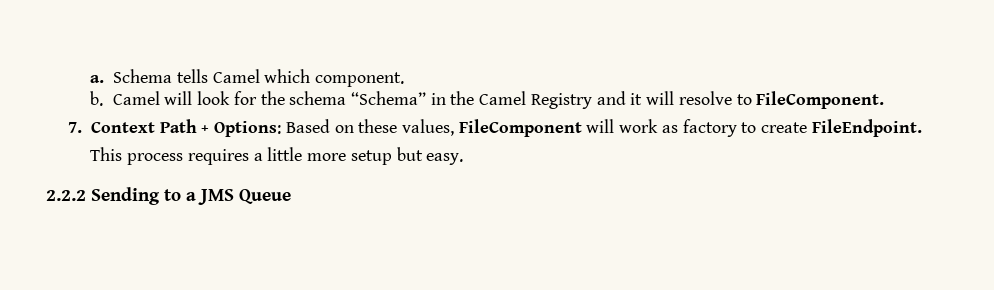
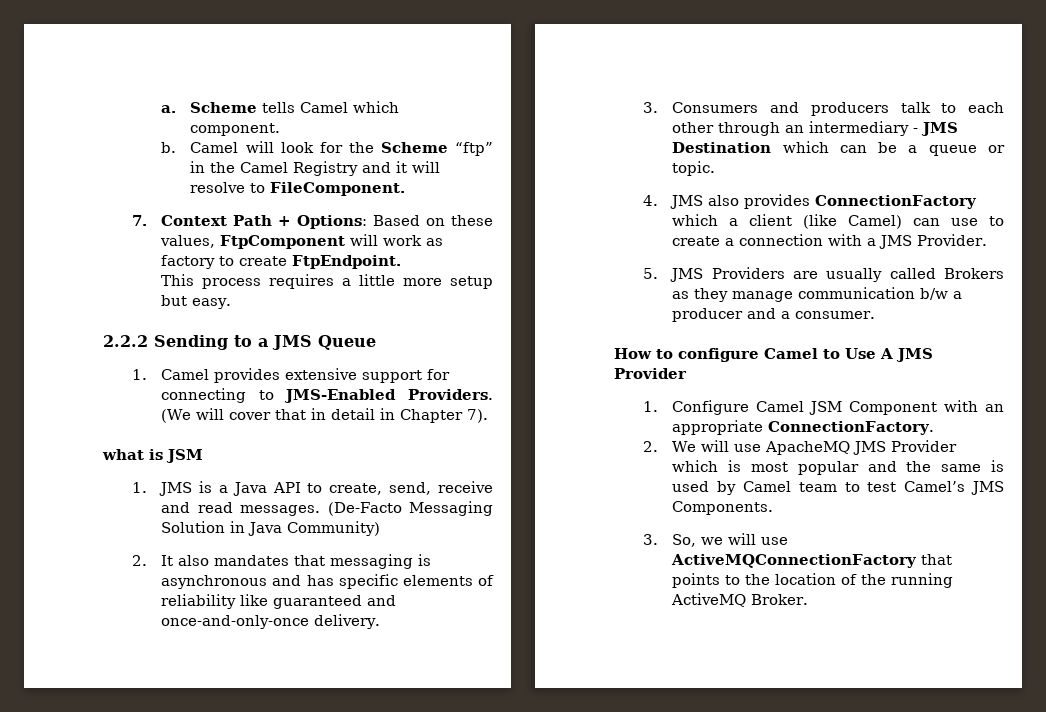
- Schema tells Camel which component.
+ Scheme tells Camel which component.
- Camel will look for the schema “Schema” in the Camel Registry and it will resolve to FileComponent.
+ Camel will look for the Scheme “ftp” in the Camel Registry and it will resolve to FileComponent.
- 7. Context Path + Options: Based on these values, FileComponent will work as factory to create FileEndpoint.
+ 7. Context Path + Options: Based on these values, FtpComponent will work as factory to create FtpEndpoint.
+ 1. Camel provides extensive support for connecting to JMS-Enabled Providers. (We will cover that in detail in Chapter 7).
+ what is JSM
+ 1. JMS is a Java API to create, send, receive and read messages. (De-Facto Messaging Solution in Java Community)
+ 2. It also mandates that messaging is asynchronous and has specific elements of reliability like guaranteed and once-and-only-once delivery.
+ 3. Consumers and producers talk to each other through an intermediary - JMS Destination which can be a queue or topic.
+ 4. JMS also provides ConnectionFactory which a client (like Camel) can use to create a connection with a JMS Provider.
+ 5. JMS Providers are usually called Brokers as they manage communication b/w a producer and a consumer.
+ How to configure Camel to Use A JMS Provider
+ 1. Configure Camel JSM Component with an appropriate ConnectionFactory.
+ 2. We will use ApacheMQ JMS Provider which is most popular and the same is used by Camel team to test Camel’s JMS Components.
+ 3. So, we will use ActiveMQConnectionFactory that points to the location of the running ActiveMQ Broker.

